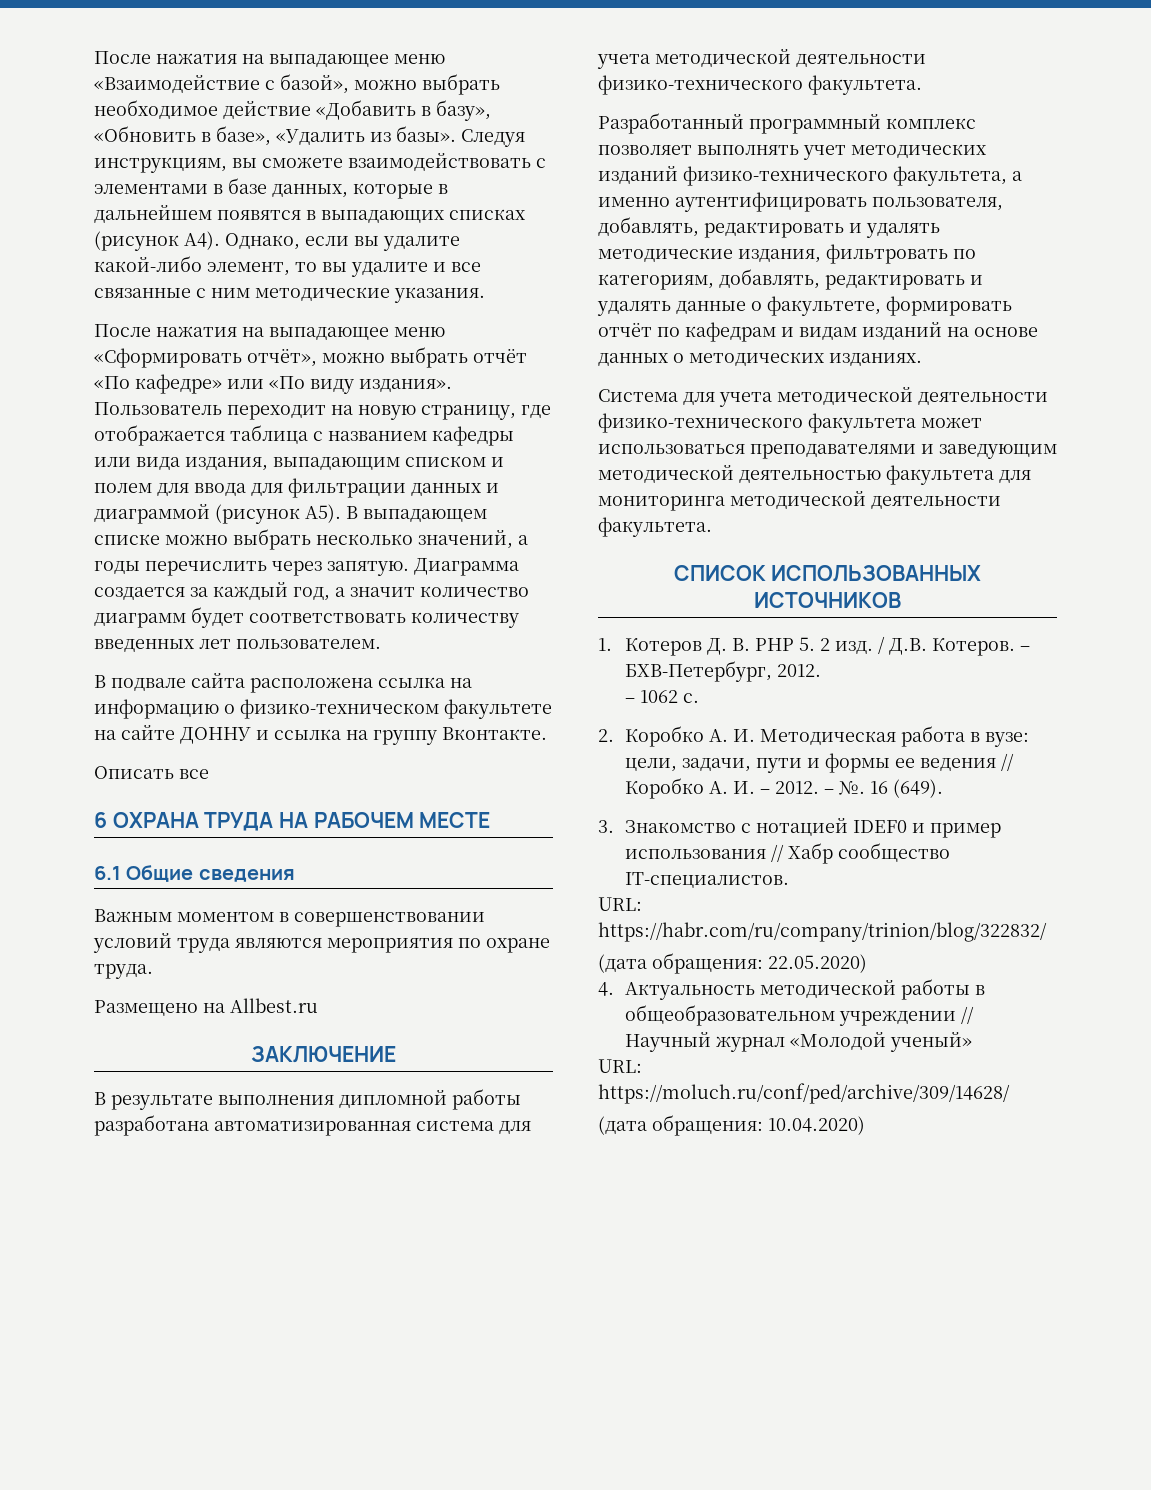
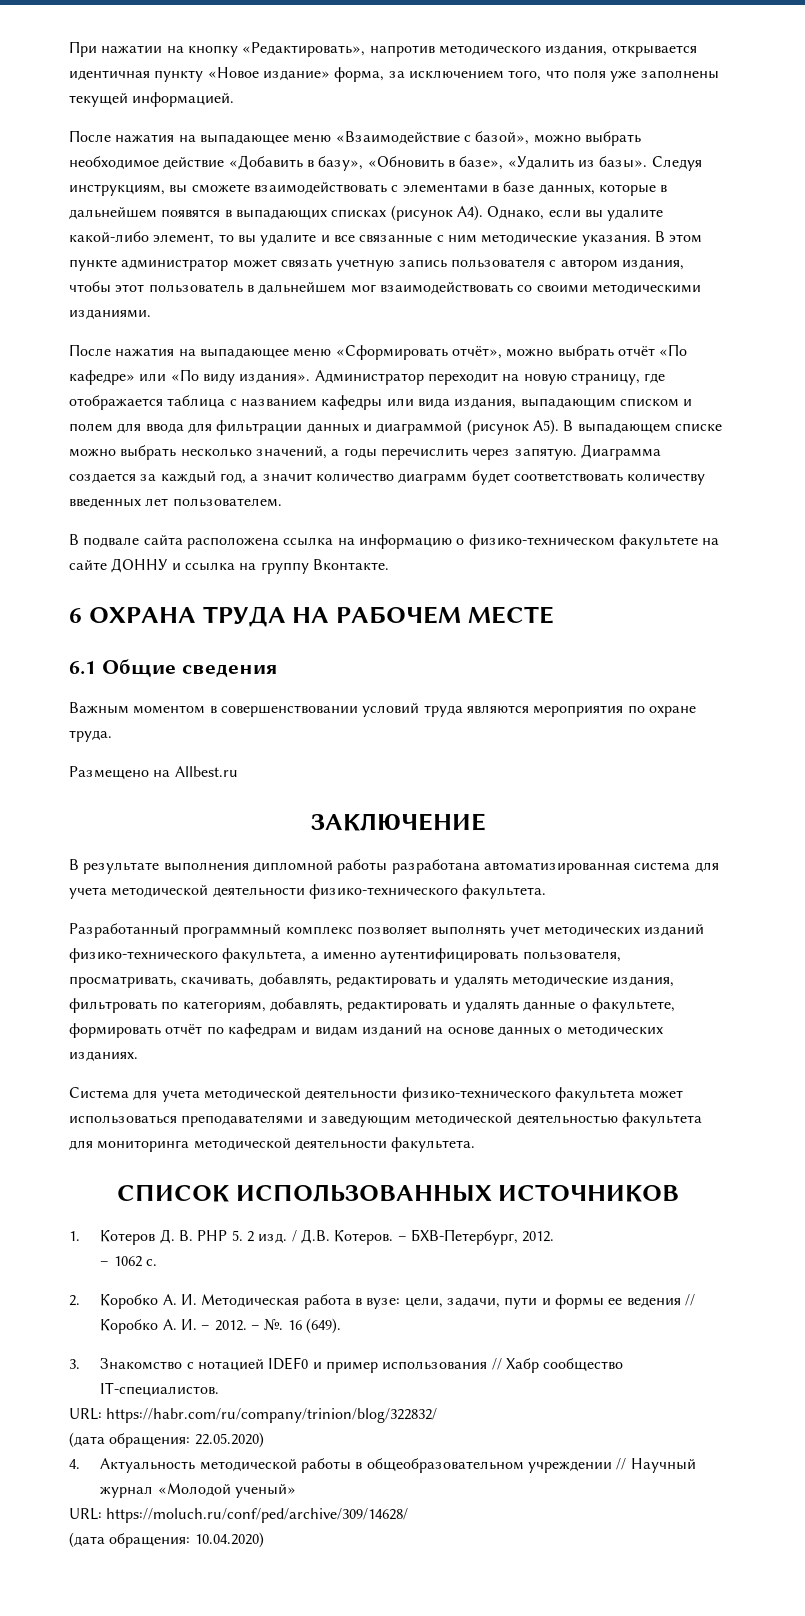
+ При нажатии на кнопку «Редактировать», напротив методического издания, открывается идентичная пункту «Новое издание» форма, за исключением того, что поля уже заполнены текущей информацией.
+ В этом пункте администратор может связать учетную запись пользователя с автором издания, чтобы этот пользователь в дальнейшем мог взаимодействовать со своими методическими изданиями.
- Пользователь переходит на новую страницу, где отображается таблица с названием кафедры или вида издания, выпадающим списком и полем для ввода для фильтрации данных и диаграммой (рисунок А5). В выпадающем списке можно выбрать несколько значений, а годы перечислить через запятую.
+ Администратор переходит на новую страницу, где отображается таблица с названием кафедры или вида издания, выпадающим списком и полем для ввода для фильтрации данных и диаграммой (рисунок А5). В выпадающем списке можно выбрать несколько значений, а годы перечислить через запятую.
- Описать все
- Разработанный программный комплекс позволяет выполнять учет методических изданий физико-технического факультета, а именно аутентифицировать пользователя, добавлять, редактировать и удалять методические издания, фильтровать по категориям, добавлять, редактировать и удалять данные о факультете, формировать отчёт по кафедрам и видам изданий на основе данных о методических изданиях.
+ Разработанный программный комплекс позволяет выполнять учет методических изданий физико-технического факультета, а именно аутентифицировать пользователя, просматривать, скачивать, добавлять, редактировать и удалять методические издания, фильтровать по категориям, добавлять, редактировать и удалять данные о факультете, формировать отчёт по кафедрам и видам изданий на основе данных о методических изданиях.

